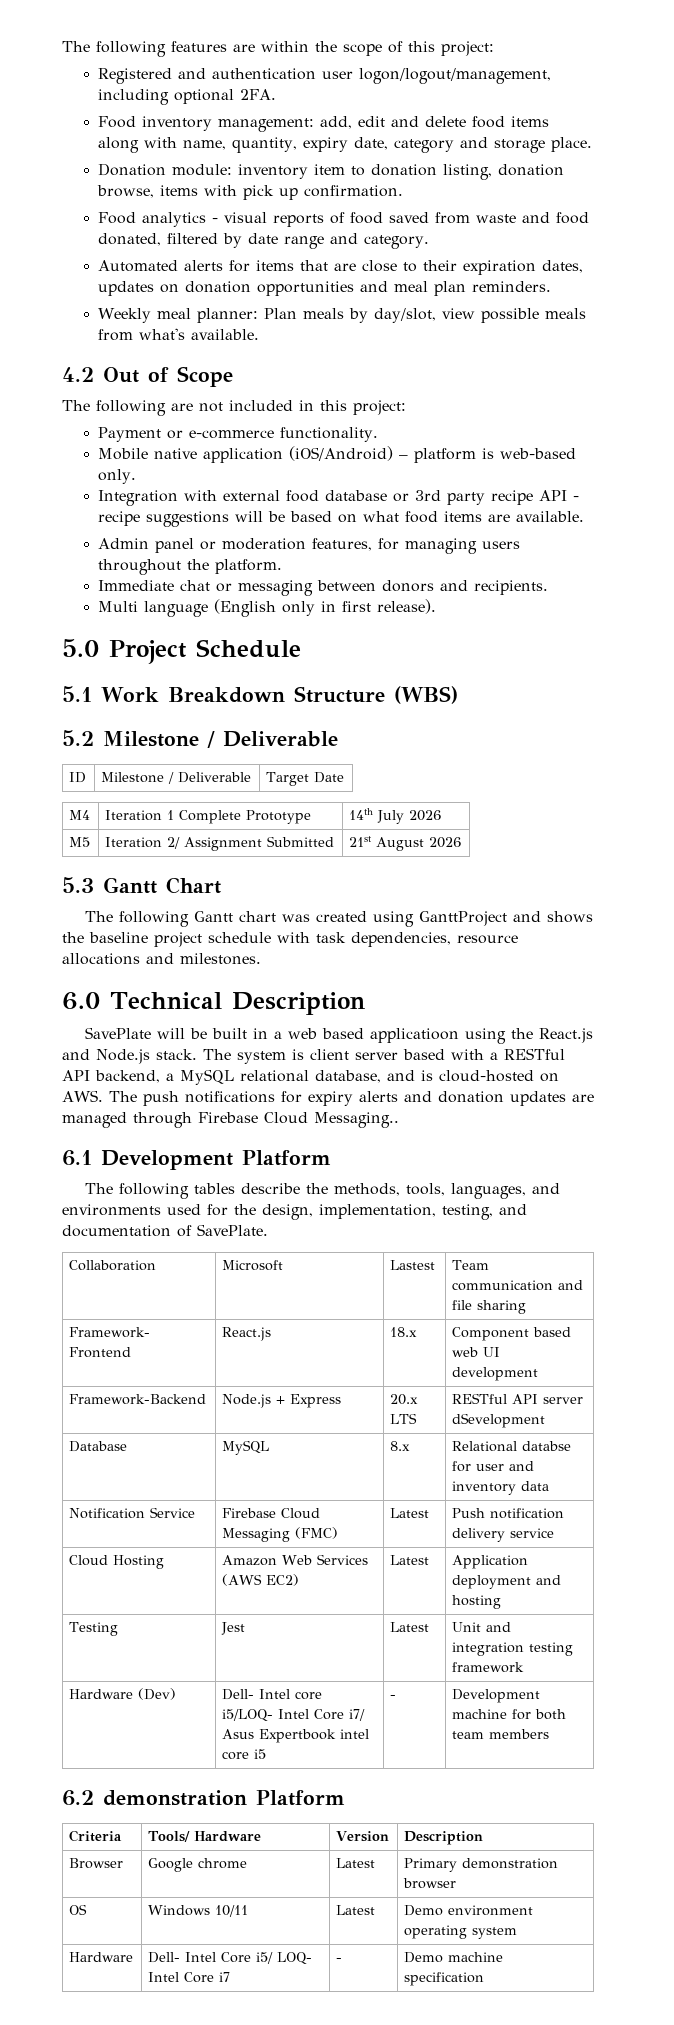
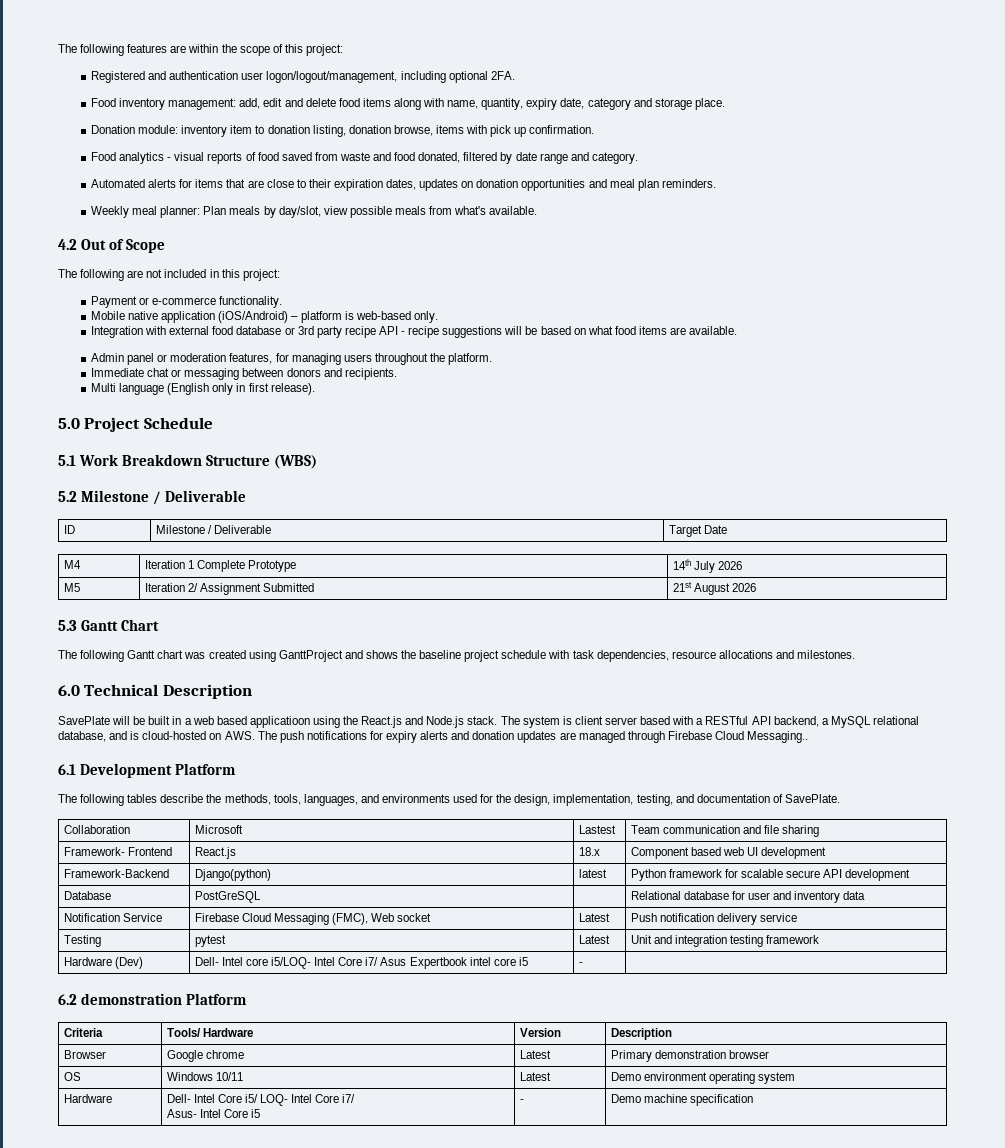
- Framework-Backend | Node.js + Express | 20.x LTS | RESTful API server dSevelopment
+ Framework-Backend | Django(python) | latest | Python framework for scalable secure API development
- Database | MySQL | 8.x | Relational databse for user and inventory data
+ Database | PostGreSQL | | Relational database for user and inventory data
- Notification Service | Firebase Cloud Messaging (FMC) | Latest | Push notification delivery service
+ Notification Service | Firebase Cloud Messaging (FMC), Web socket | Latest | Push notification delivery service
- Cloud Hosting | Amazon Web Services (AWS EC2) | Latest | Application deployment and hosting
- Testing | Jest | Latest | Unit and integration testing framework
+ Testing | pytest | Latest | Unit and integration testing framework
- Hardware (Dev) | Dell- Intel core i5/LOQ- Intel Core i7/ Asus Expertbook intel core i5 | - | Development machine for both team members
+ Hardware (Dev) | Dell- Intel core i5/LOQ- Intel Core i7/ Asus Expertbook intel core i5 | - |
- Hardware | Dell- Intel Core i5/ LOQ- Intel Core i7 | - | Demo machine specification
+ Hardware | Dell- Intel Core i5/ LOQ- Intel Core i7/
+ Asus- Intel Core i5 | - | Demo machine specification

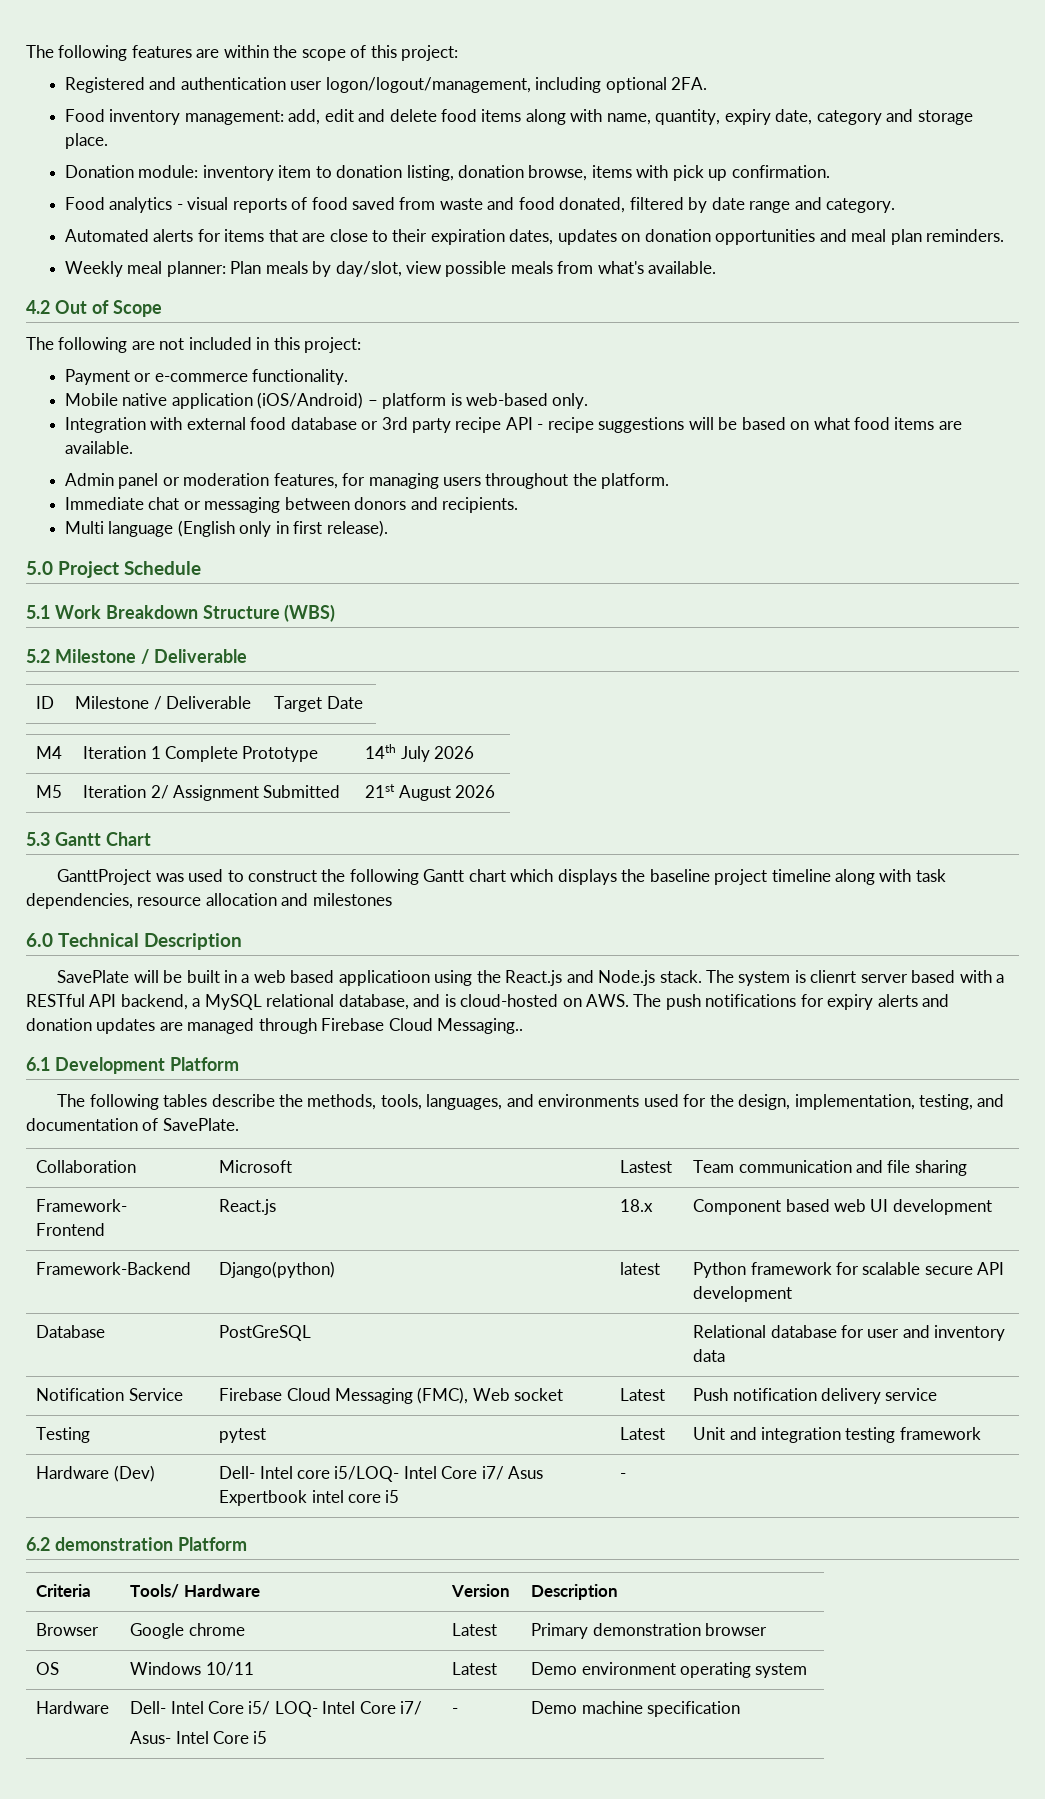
- The following Gantt chart was created using GanttProject and shows the baseline project schedule with task dependencies, resource allocations and milestones.
+ GanttProject was used to construct the following Gantt chart which displays the baseline project timeline along with task dependencies, resource allocation and milestones
- The system is client server based with a RESTful API backend, a MySQL relational database, and is cloud-hosted on AWS. The push notifications for expiry alerts and donation updates are managed through Firebase Cloud Messaging..
+ The system is clienrt server based with a RESTful API backend, a MySQL relational database, and is cloud-hosted on AWS. The push notifications for expiry alerts and donation updates are managed through Firebase Cloud Messaging..

